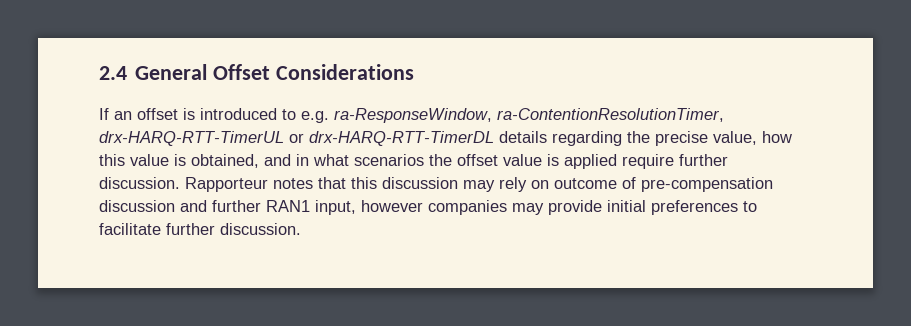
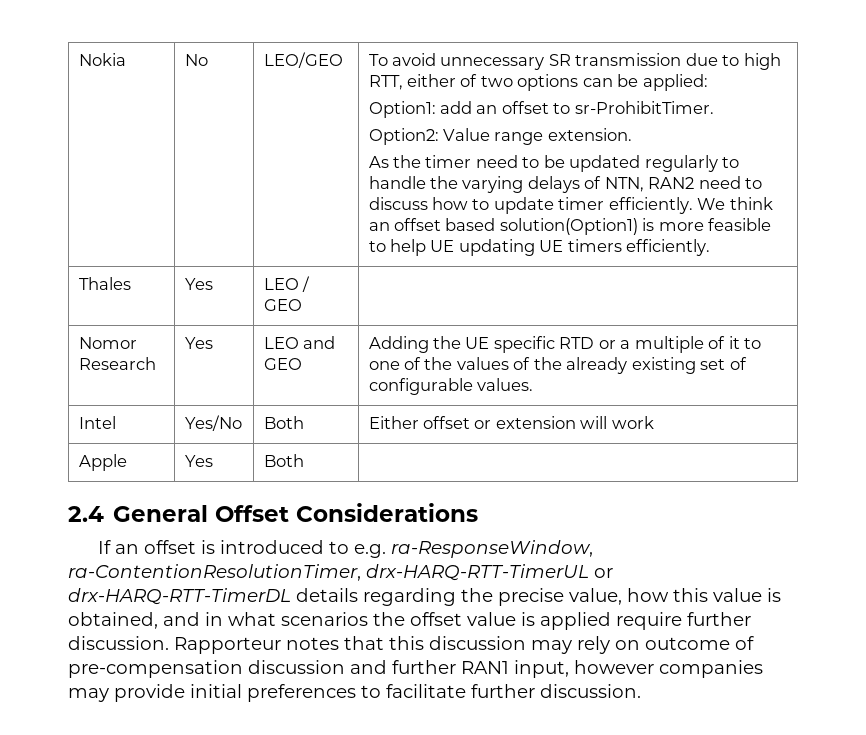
+ Nokia | No | LEO/GEO | To avoid unnecessary SR transmission due to high RTT, either of two options can be applied:
+ Option1: add an offset to sr-ProhibitTimer.
+ Option2: Value range extension.
+ As the timer need to be updated regularly to handle the varying delays of NTN, RAN2 need to discuss how to update timer efficiently. We think an offset based solution(Option1) is more feasible to help UE updating UE timers efficiently.
+ Thales | Yes | LEO / GEO |
+ Nomor Research | Yes | LEO and GEO | Adding the UE specific RTD or a multiple of it to one of the values of the already existing set of configurable values.
+ Intel | Yes/No | Both | Either offset or extension will work
+ Apple | Yes | Both |

